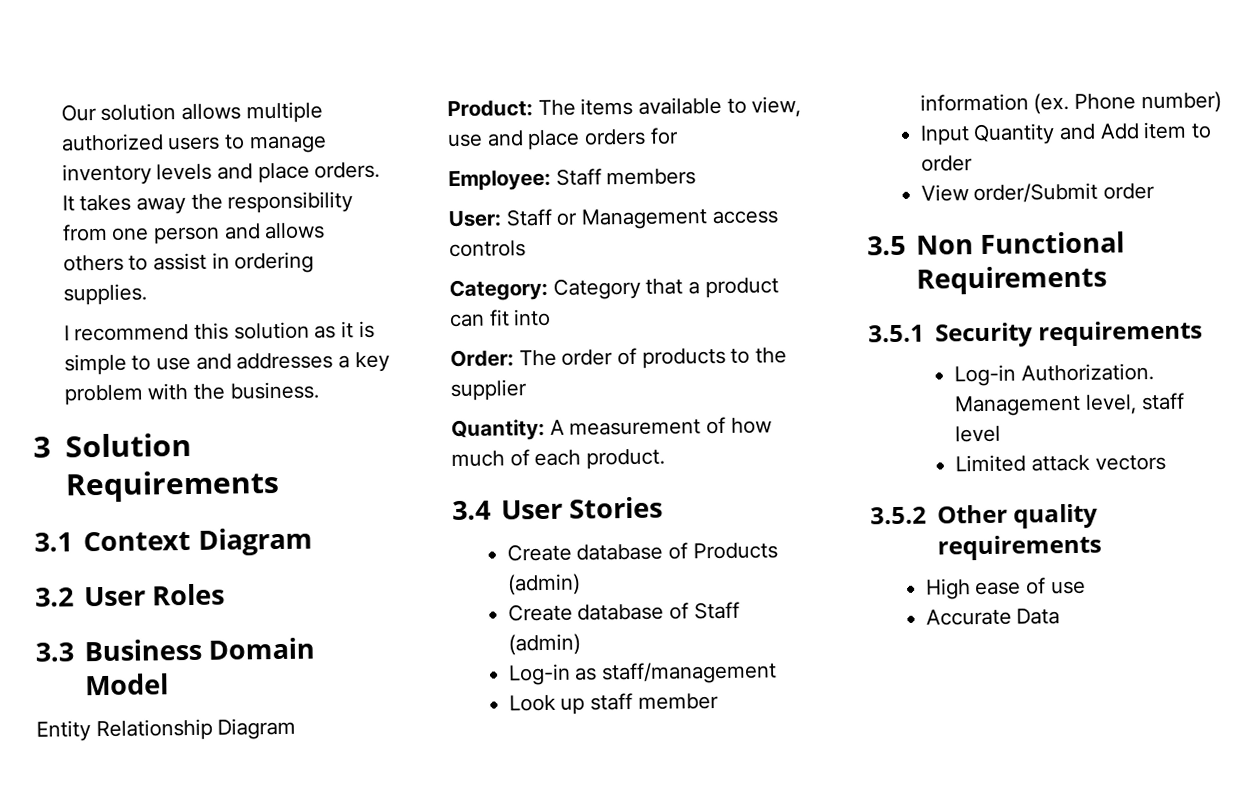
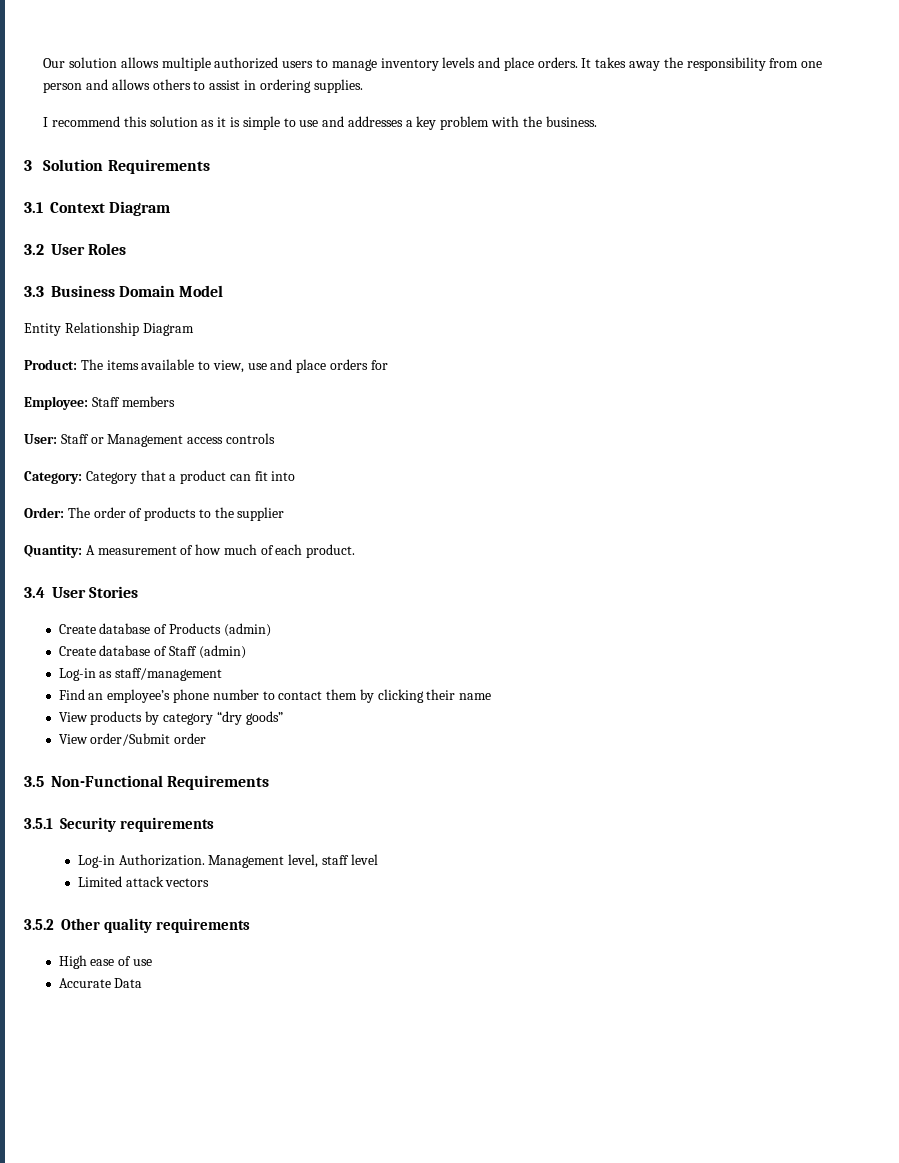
- Look up staff member information (ex. Phone number)
- Input Quantity and Add item to order
+ Find an employee’s phone number to contact them by clicking their name
+ View products by category “dry goods”
- 3.5 Non Functional Requirements
+ 3.5 Non-Functional Requirements

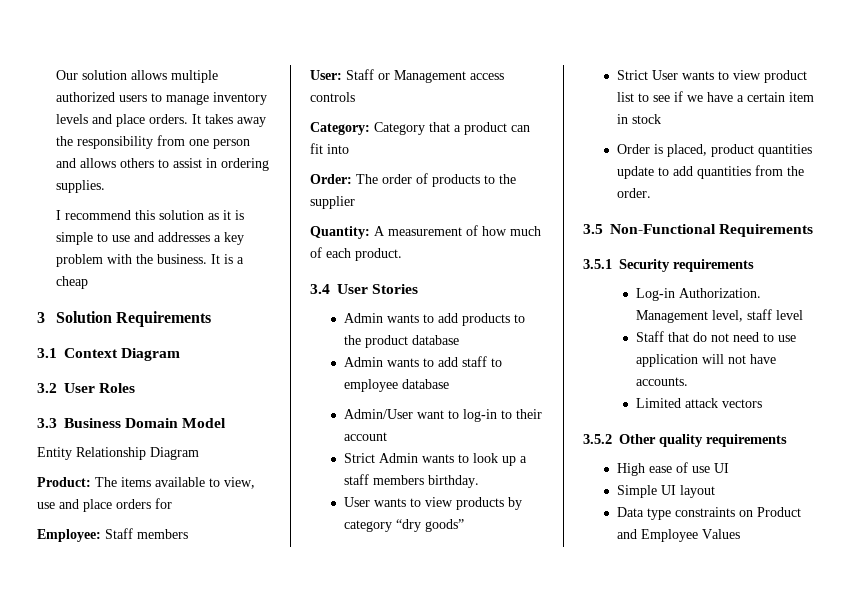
+ It is a cheap
- Create database of Products (admin)
- Create database of Staff (admin)
- Log-in as staff/management
- Find an employee’s phone number to contact them by clicking their name
- View products by category “dry goods”
+ Admin wants to add products to the product database
+ Admin wants to add staff to employee database
+ Admin/User want to log-in to their account
+ Strict Admin wants to look up a staff members birthday.
+ User wants to view products by category “dry goods”
- View order/Submit order
+ Strict User wants to view product list to see if we have a certain item in stock
+ Order is placed, product quantities update to add quantities from the order.
+ Staff that do not need to use application will not have accounts.
- High ease of use
- Accurate Data
+ High ease of use UI
+ Simple UI layout
+ Data type constraints on Product and Employee Values

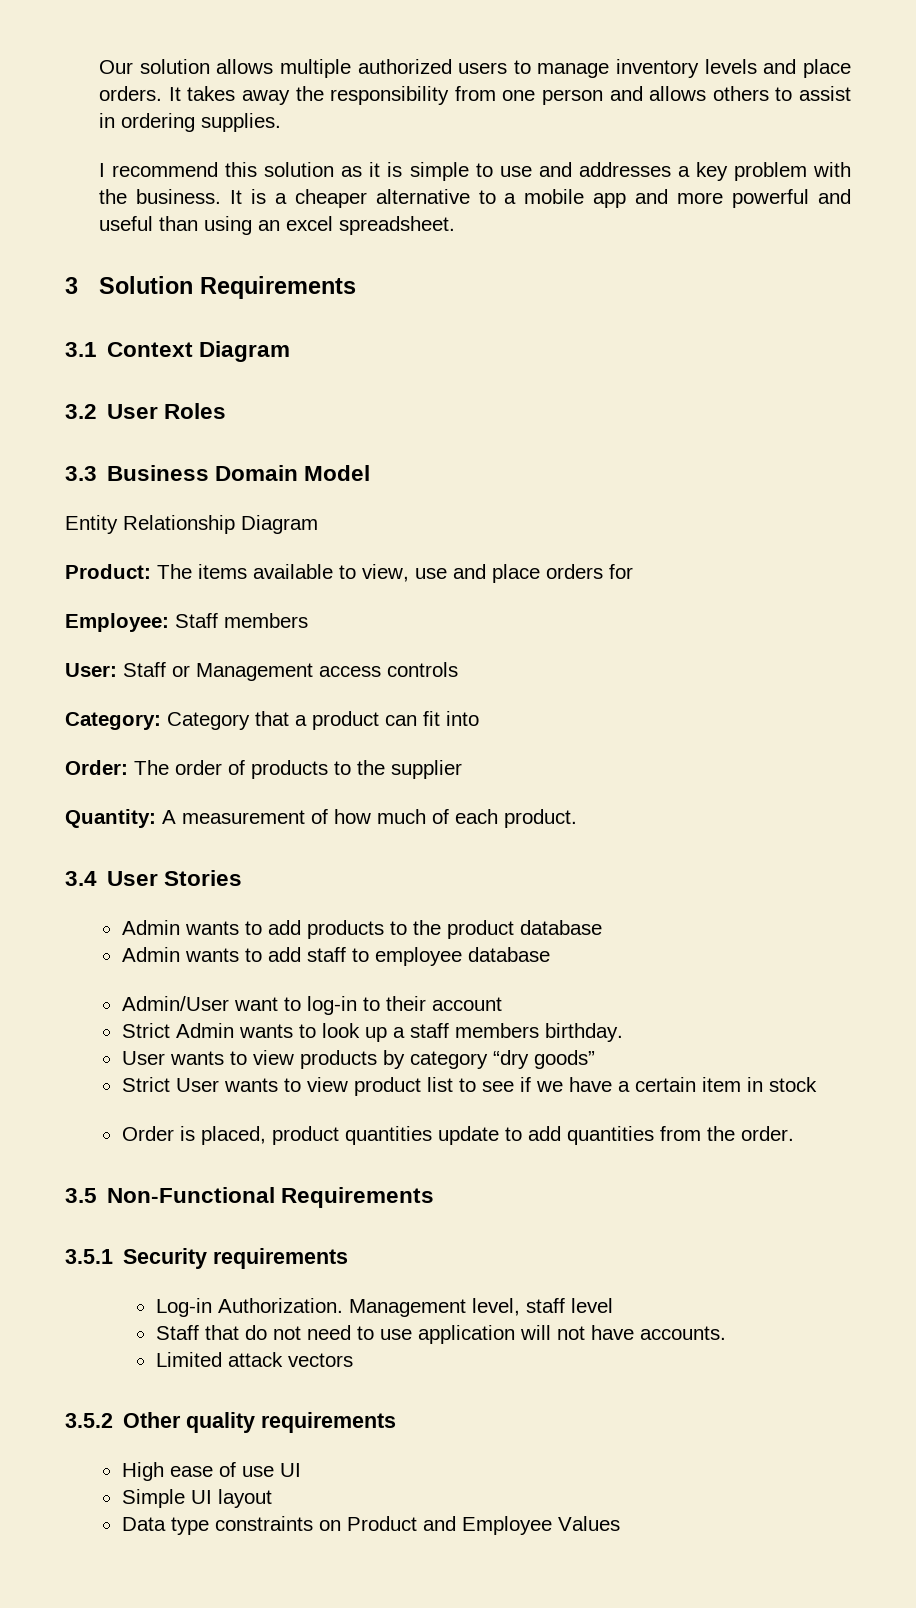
- It is a cheap
+ It is a cheaper alternative to a mobile app and more powerful and useful than using an excel spreadsheet.

